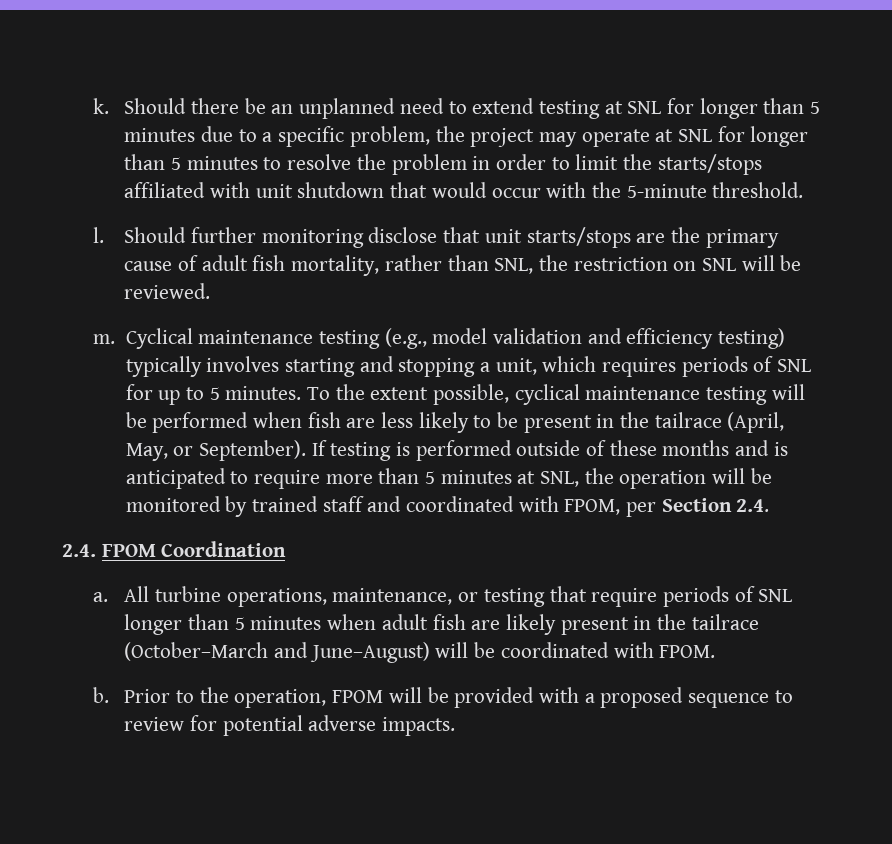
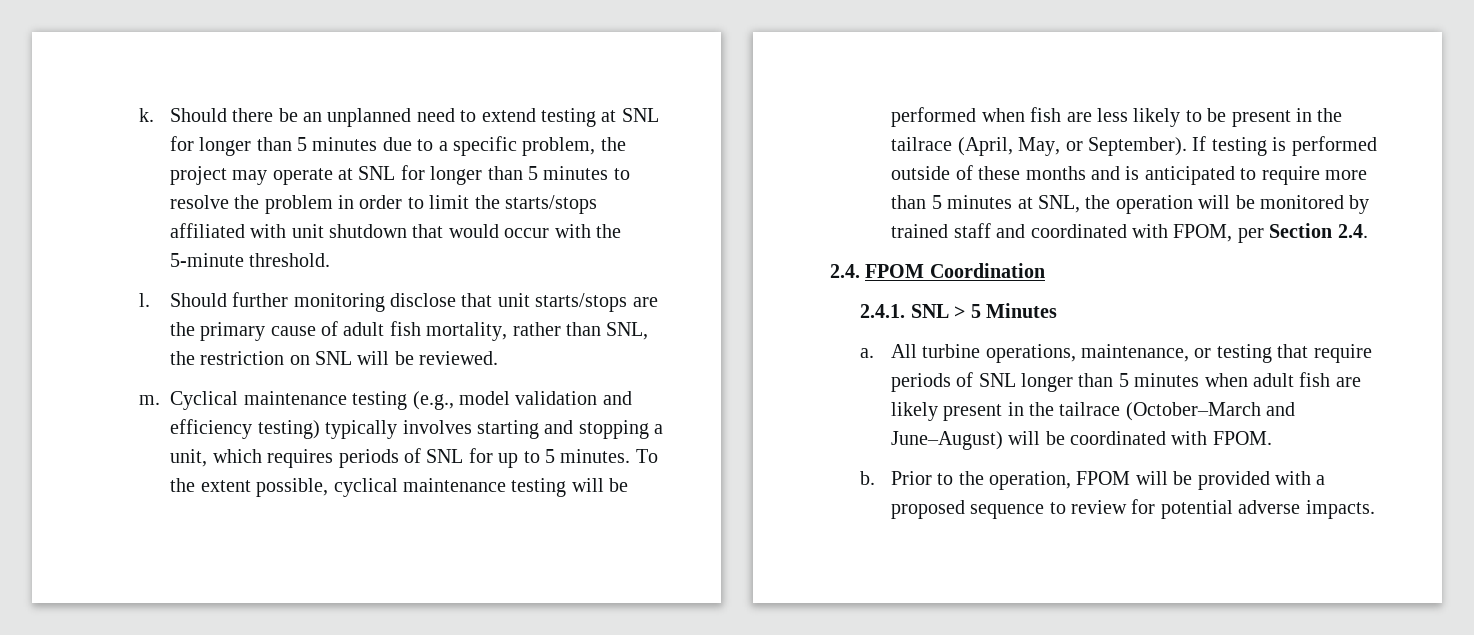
+ 2.4.1. SNL > 5 Minutes

